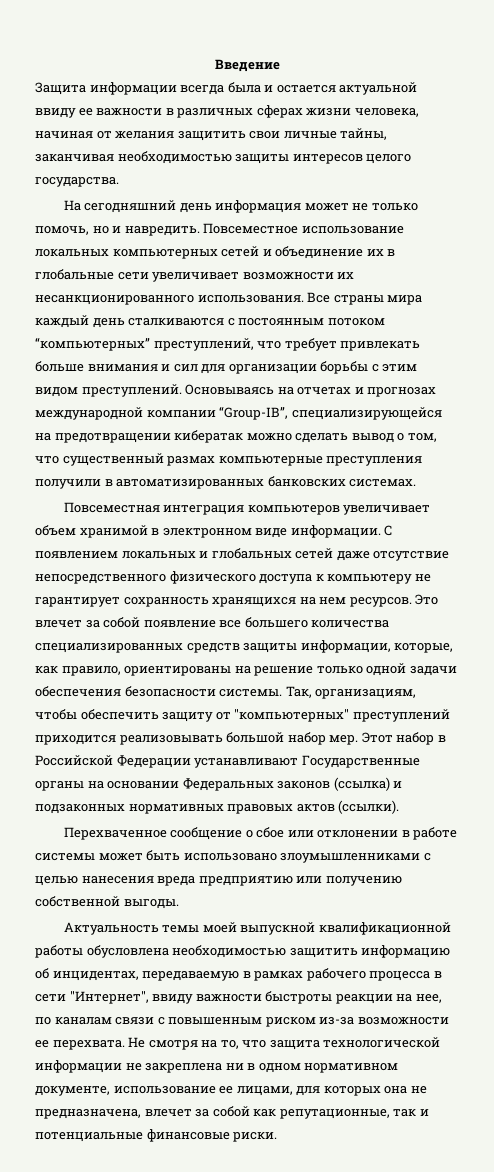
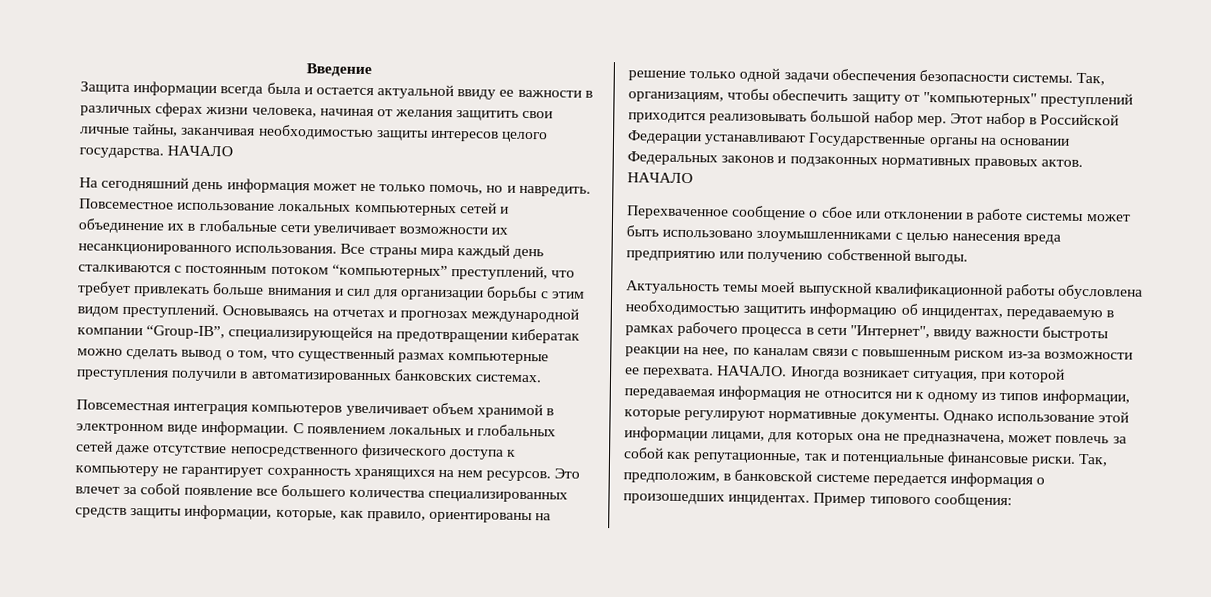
- Защита информации всегда была и остается актуальной ввиду ее важности в различных сферах жизни человека, начиная от желания защитить свои личные тайны, заканчивая необходимостью защиты интересов целого государства.
+ Защита информации всегда была и остается актуальной ввиду ее важности в различных сферах жизни человека, начиная от желания защитить свои личные тайны, заканчивая необходимостью защиты интересов целого государства. НАЧАЛО
- Этот набор в Российской Федерации устанавливают Государственные органы на основании Федеральных законов (ссылка) и подзаконных нормативных правовых актов (ссылки).
+ Этот набор в Российской Федерации устанавливают Государственные органы на основании Федеральных законов и подзаконных нормативных правовых актов. НАЧАЛО
- Не смотря на то, что защита технологической информации не закреплена ни в одном нормативном документе, использование ее лицами, для которых она не предназначена, влечет за собой как репутационные, так и потенциальные финансовые риски.
+ НАЧАЛО. Иногда возникает ситуация, при которой передаваемая информация не относится ни к одному из типов информации, которые регулируют нормативные документы. Однако использование этой информации лицами, для которых она не предназначена, может повлечь за собой как репутационные, так и потенциальные финансовые риски.
+ Так, предположим, в банковской системе передается информация о произошедших инцидентах. Пример типового сообщения:

